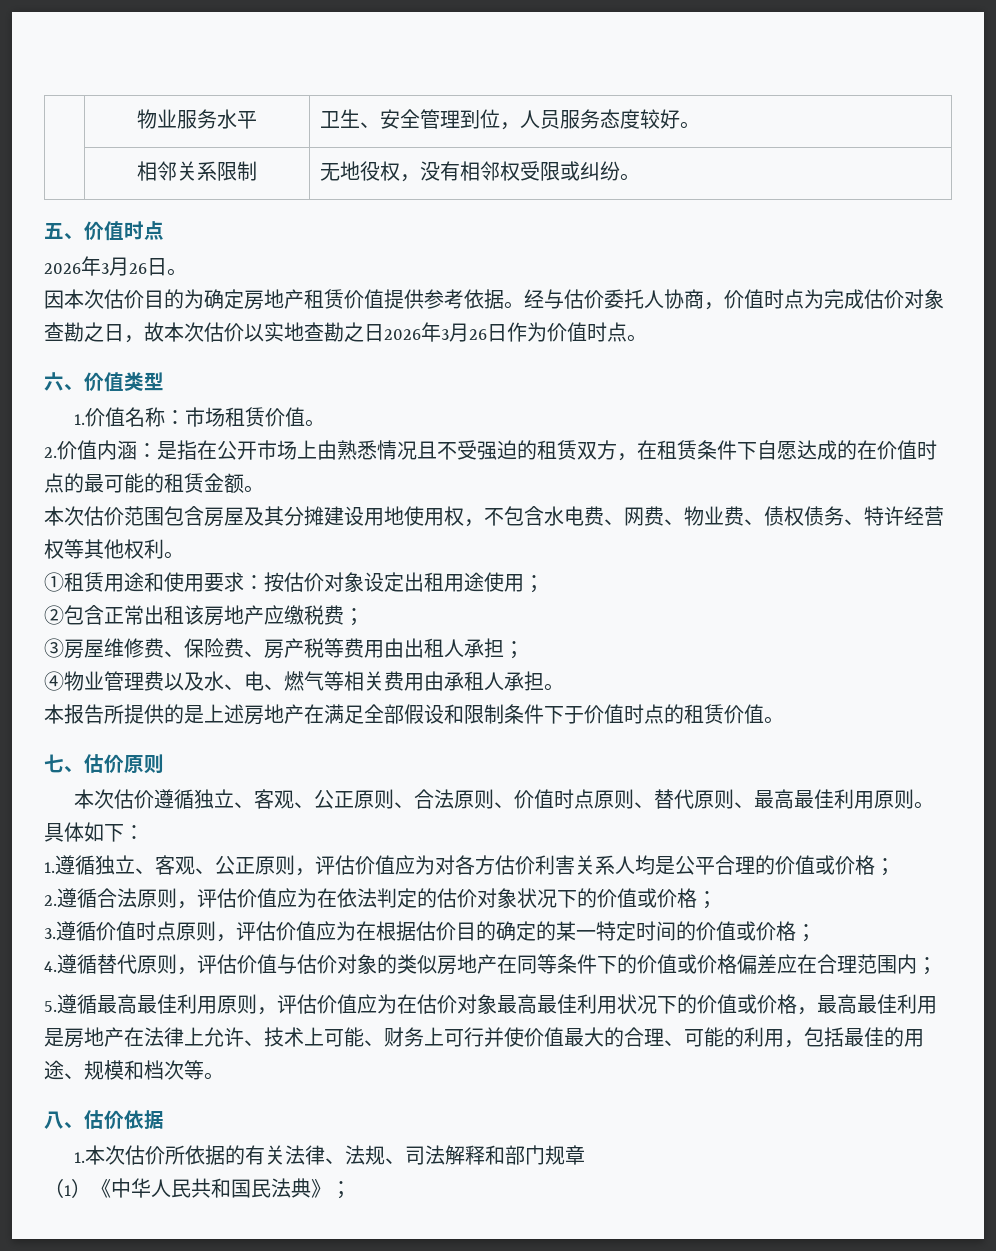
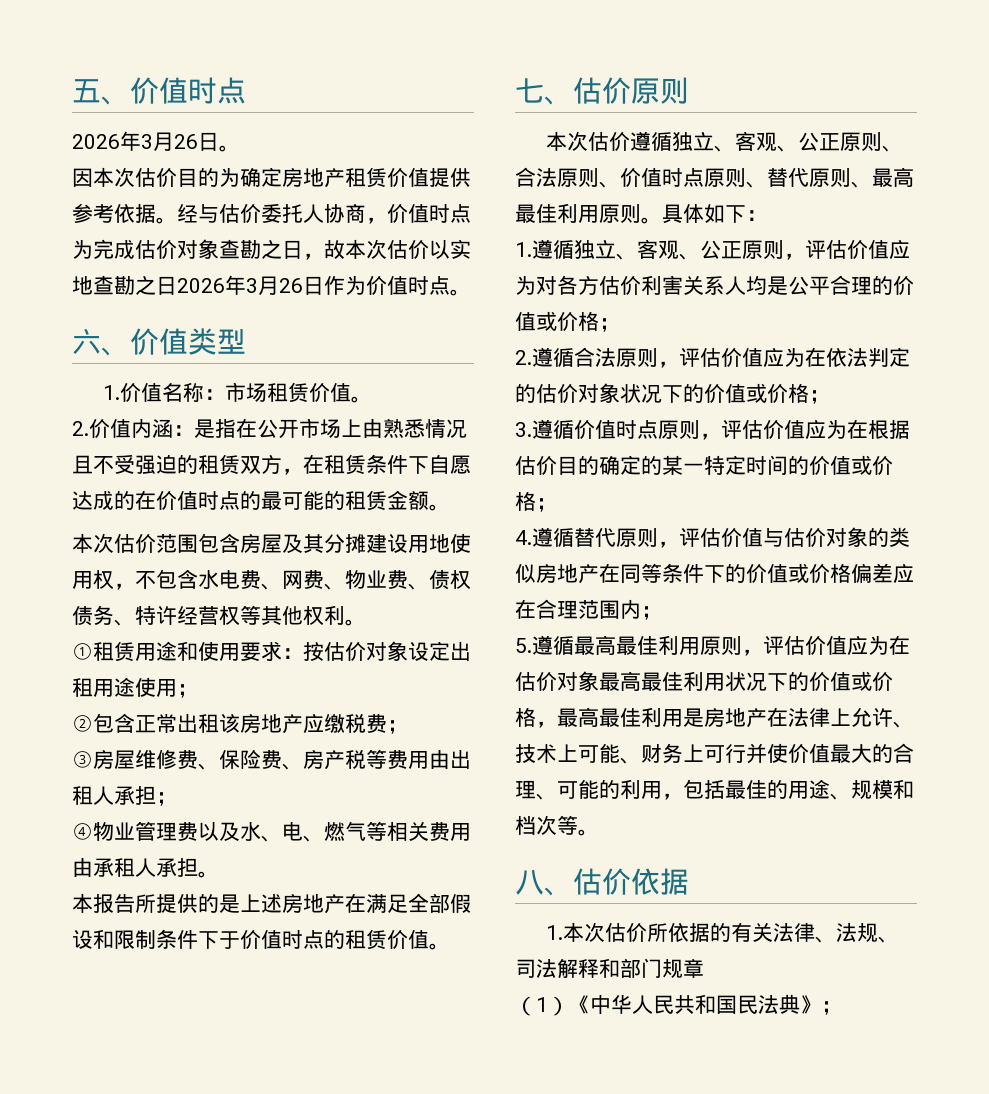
- | 物业服务水平 | 卫生、安全管理到位，人员服务态度较好。
- | 相邻关系限制 | 无地役权，没有相邻权受限或纠纷。

